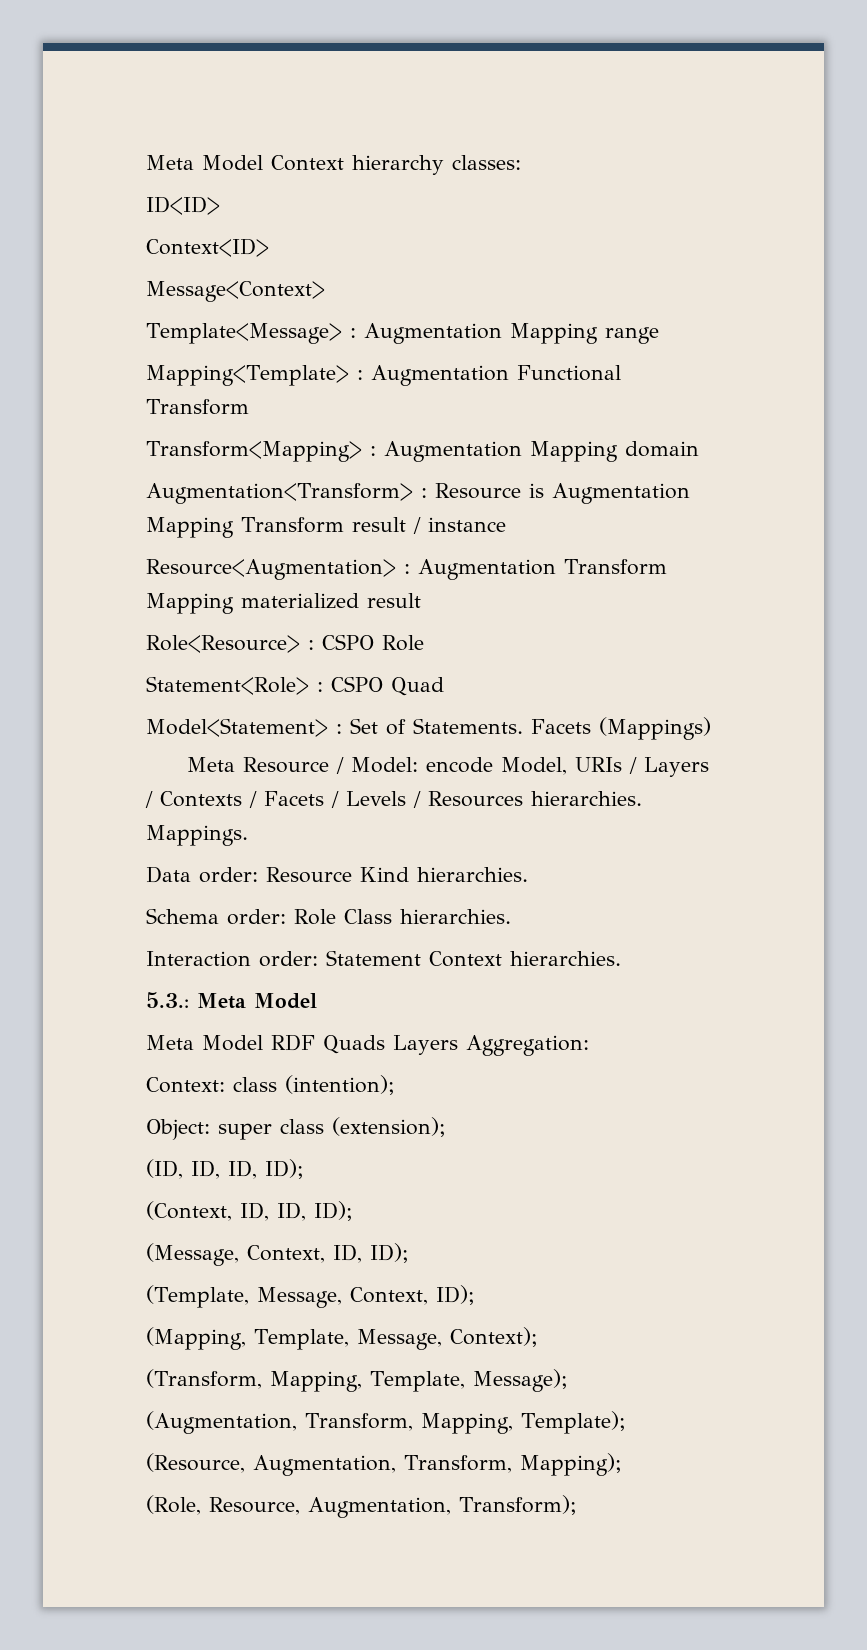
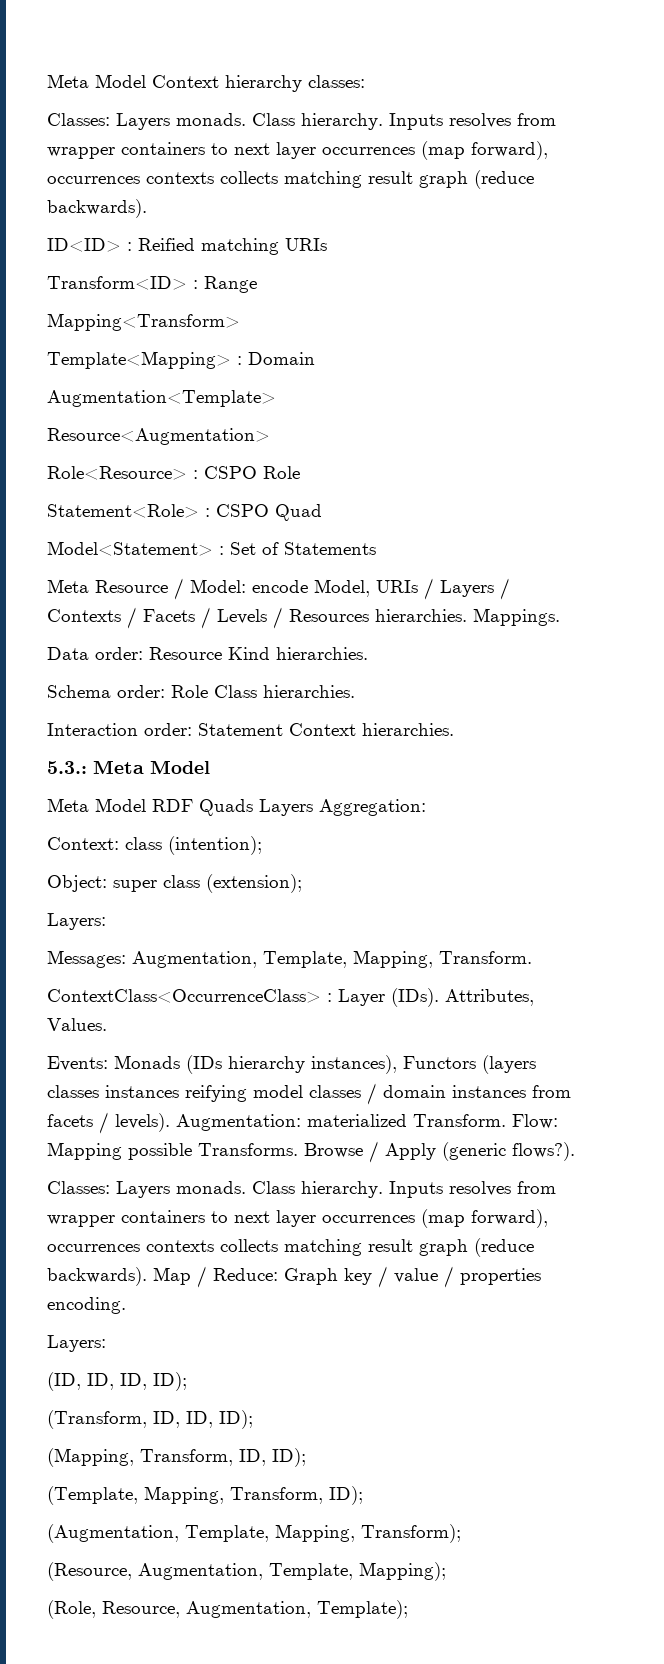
  Meta Model Context hierarchy classes:
- ID<ID>
- Context<ID>
- Message<Context>
- Template<Message> : Augmentation Mapping range
- Mapping<Template> : Augmentation Functional Transform
- Transform<Mapping> : Augmentation Mapping domain
- Augmentation<Transform> : Resource is Augmentation Mapping Transform result / instance
- Resource<Augmentation> : Augmentation Transform Mapping materialized result
+ Classes: Layers monads. Class hierarchy. Inputs resolves from wrapper containers to next layer occurrences (map forward), occurrences contexts collects matching result graph (reduce backwards).
+ ID<ID> : Reified matching URIs
+ Transform<ID> : Range
+ Mapping<Transform>
+ Template<Mapping> : Domain
+ Augmentation<Template>
+ Resource<Augmentation>
- Model<Statement> : Set of Statements. Facets (Mappings)
+ Model<Statement> : Set of Statements
  Object: super class (extension);
+ Layers:
+ Messages: Augmentation, Template, Mapping, Transform.
+ ContextClass<OccurrenceClass> : Layer (IDs). Attributes, Values.
+ Events: Monads (IDs hierarchy instances), Functors (layers classes instances reifying model classes / domain instances from facets / levels). Augmentation: materialized Transform. Flow: Mapping possible Transforms. Browse / Apply (generic flows?).
+ Classes: Layers monads. Class hierarchy. Inputs resolves from wrapper containers to next layer occurrences (map forward), occurrences contexts collects matching result graph (reduce backwards). Map / Reduce: Graph key / value / properties encoding.
+ Layers:
- (Context, ID, ID, ID);
- (Message, Context, ID, ID);
+ (Transform, ID, ID, ID);
+ (Mapping, Transform, ID, ID);
- (Template, Message, Context, ID);
- (Mapping, Template, Message, Context);
- (Transform, Mapping, Template, Message);
- (Augmentation, Transform, Mapping, Template);
+ (Template, Mapping, Transform, ID);
+ (Augmentation, Template, Mapping, Transform);
- (Resource, Augmentation, Transform, Mapping);
+ (Resource, Augmentation, Template, Mapping);
- (Role, Resource, Augmentation, Transform);
+ (Role, Resource, Augmentation, Template);

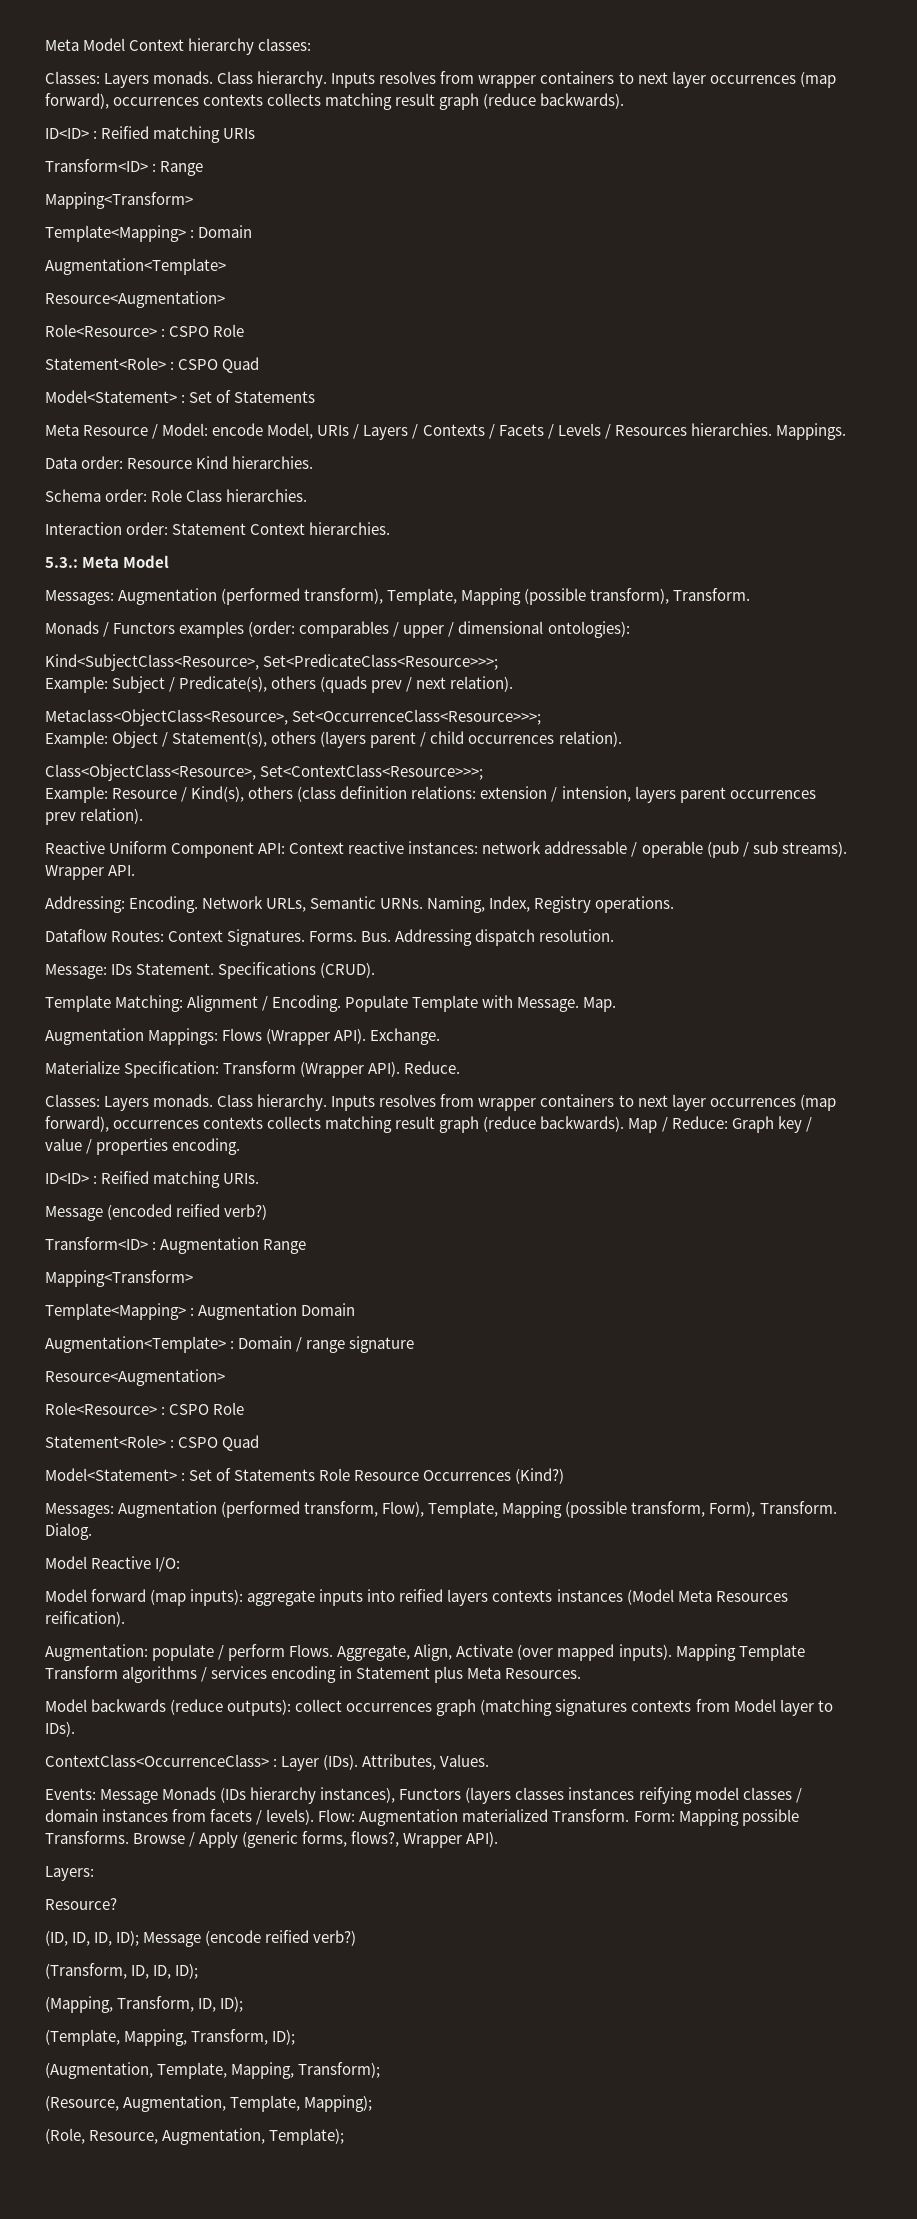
- Meta Model RDF Quads Layers Aggregation:
- Context: class (intention);
- Object: super class (extension);
- Layers:
- Messages: Augmentation, Template, Mapping, Transform.
- ContextClass<OccurrenceClass> : Layer (IDs). Attributes, Values.
- Events: Monads (IDs hierarchy instances), Functors (layers classes instances reifying model classes / domain instances from facets / levels). Augmentation: materialized Transform. Flow: Mapping possible Transforms. Browse / Apply (generic flows?).
+ Messages: Augmentation (performed transform), Template, Mapping (possible transform), Transform.
+ Monads / Functors examples (order: comparables / upper / dimensional ontologies):
+ Kind<SubjectClass<Resource>, Set<PredicateClass<Resource>>>;
+ Example: Subject / Predicate(s), others (quads prev / next relation).
+ Metaclass<ObjectClass<Resource>, Set<OccurrenceClass<Resource>>>;
+ Example: Object / Statement(s), others (layers parent / child occurrences relation).
+ Class<ObjectClass<Resource>, Set<ContextClass<Resource>>>;
+ Example: Resource / Kind(s), others (class definition relations: extension / intension, layers parent occurrences prev relation).
+ Reactive Uniform Component API: Context reactive instances: network addressable / operable (pub / sub streams). Wrapper API.
+ Addressing: Encoding. Network URLs, Semantic URNs. Naming, Index, Registry operations.
+ Dataflow Routes: Context Signatures. Forms. Bus. Addressing dispatch resolution.
+ Message: IDs Statement. Specifications (CRUD).
+ Template Matching: Alignment / Encoding. Populate Template with Message. Map.
+ Augmentation Mappings: Flows (Wrapper API). Exchange.
+ Materialize Specification: Transform (Wrapper API). Reduce.
  Map / Reduce: Graph key / value / properties encoding.
+ ID<ID> : Reified matching URIs.
+ Message (encoded reified verb?)
+ Transform<ID> : Augmentation Range
+ Mapping<Transform>
+ Template<Mapping> : Augmentation Domain
+ Augmentation<Template> : Domain / range signature
+ Resource<Augmentation>
+ Role<Resource> : CSPO Role
+ Statement<Role> : CSPO Quad
+ Model<Statement> : Set of Statements Role Resource Occurrences (Kind?)
+ Messages: Augmentation (performed transform, Flow), Template, Mapping (possible transform, Form), Transform. Dialog.
+ Model Reactive I/O:
+ Model forward (map inputs): aggregate inputs into reified layers contexts instances (Model Meta Resources reification).
+ Augmentation: populate / perform Flows. Aggregate, Align, Activate (over mapped inputs). Mapping Template Transform algorithms / services encoding in Statement plus Meta Resources.
+ Model backwards (reduce outputs): collect occurrences graph (matching signatures contexts from Model layer to IDs).
+ ContextClass<OccurrenceClass> : Layer (IDs). Attributes, Values.
+ Events: Message Monads (IDs hierarchy instances), Functors (layers classes instances reifying model classes / domain instances from facets / levels). Flow: Augmentation materialized Transform. Form: Mapping possible Transforms. Browse / Apply (generic forms, flows?, Wrapper API).
  Layers:
+ Resource?
- (ID, ID, ID, ID);
+ (ID, ID, ID, ID); Message (encode reified verb?)

